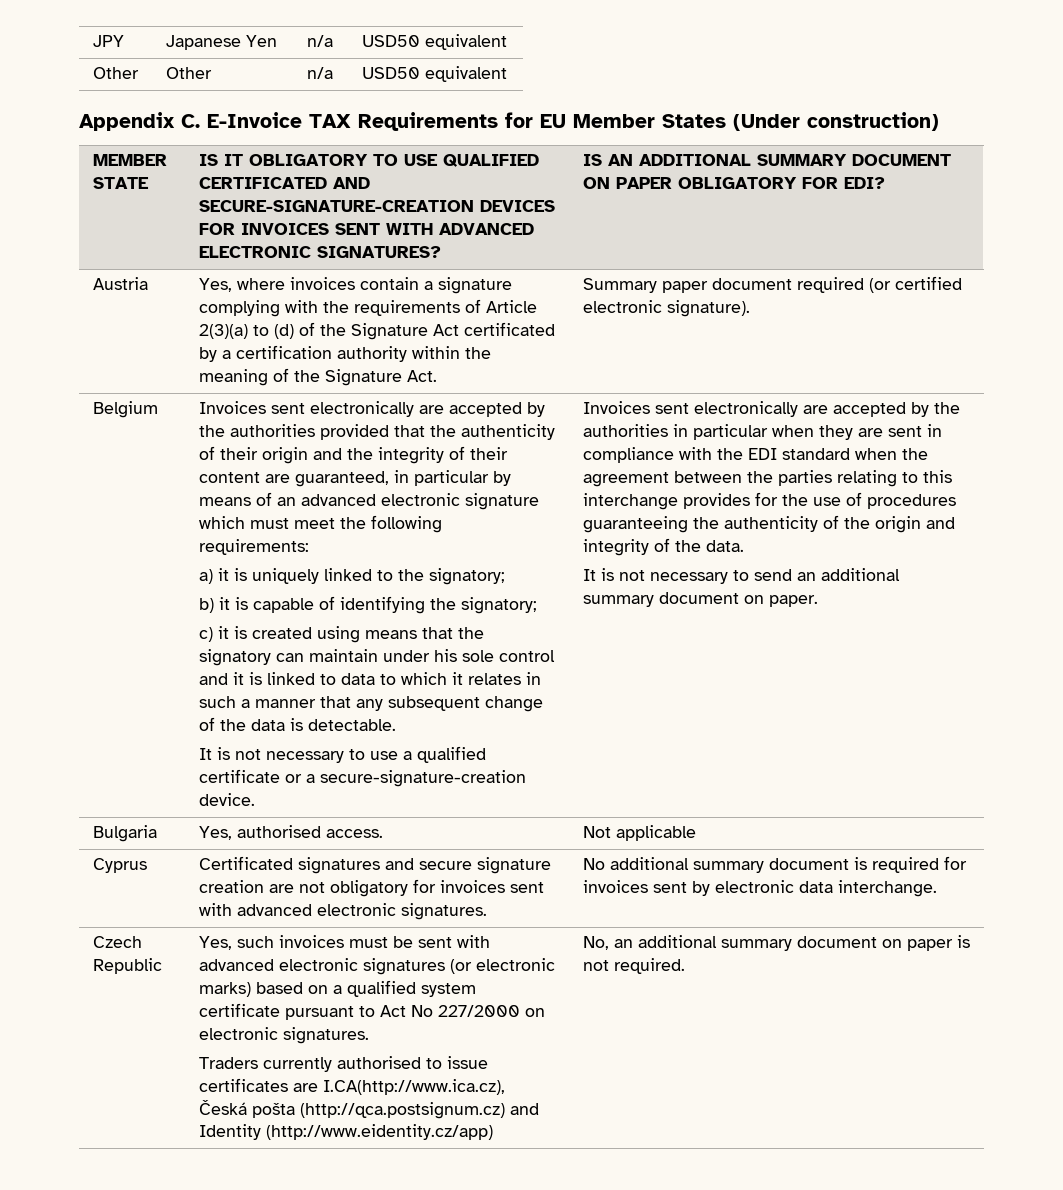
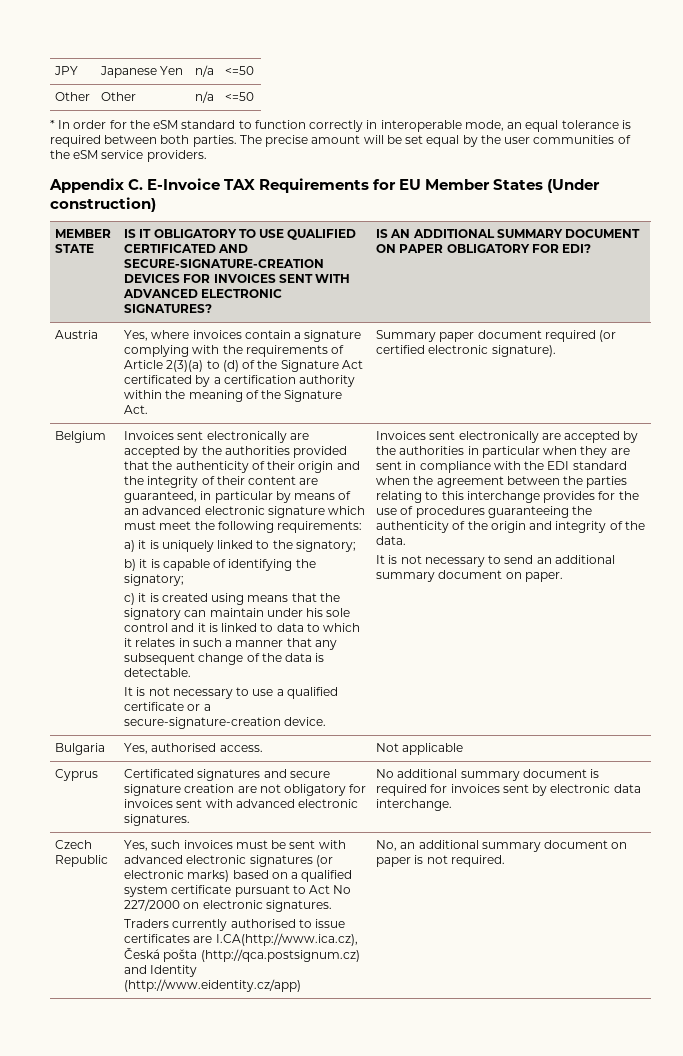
- JPY | Japanese Yen | n/a | USD50 equivalent
+ JPY | Japanese Yen | n/a | <=50
- Other | Other | n/a | USD50 equivalent
+ Other | Other | n/a | <=50
+ * In order for the eSM standard to function correctly in interoperable mode, an equal tolerance is required between both parties. The precise amount will be set equal by the user communities of the eSM service providers.

